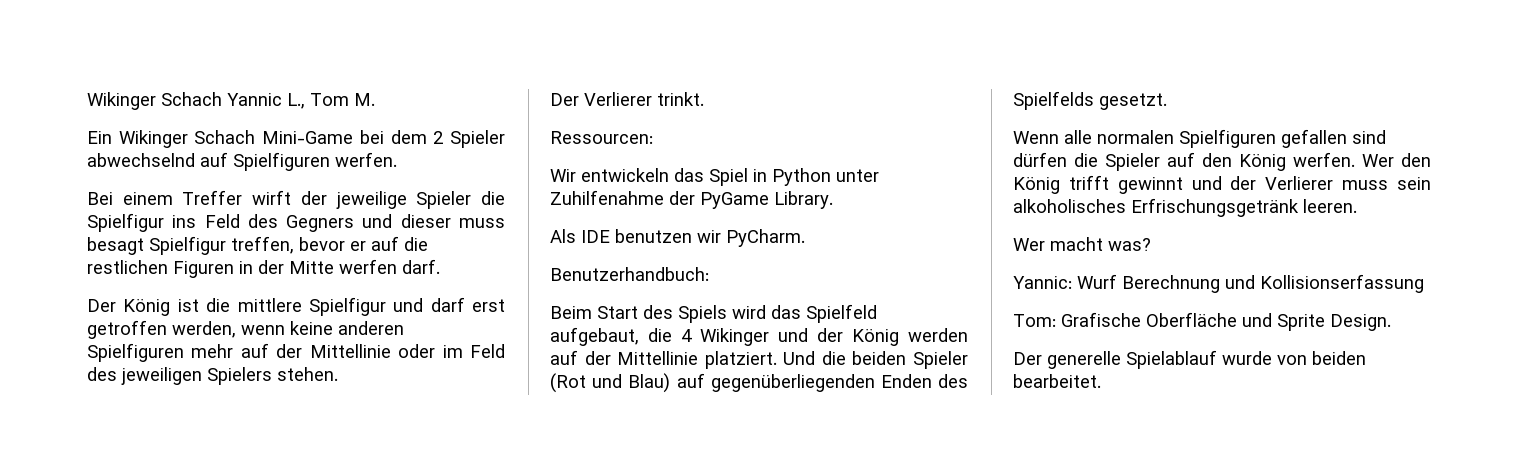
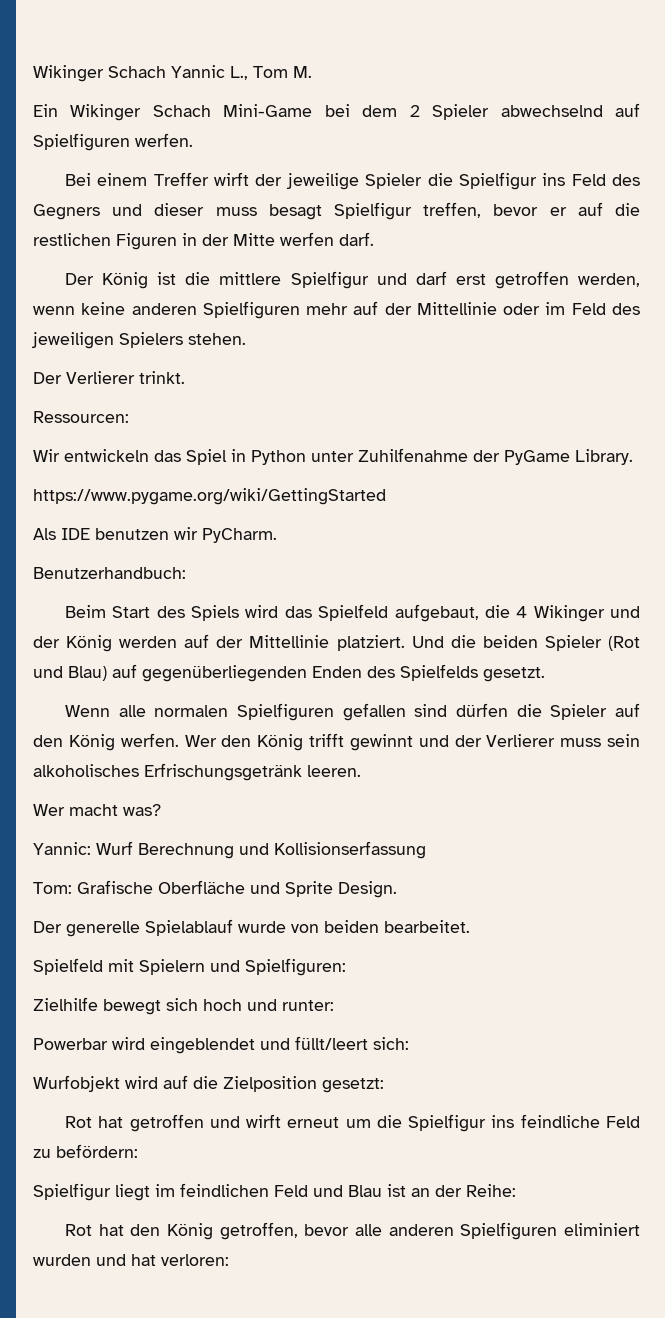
+ https://www.pygame.org/wiki/GettingStarted
+ Spielfeld mit Spielern und Spielfiguren:
+ Zielhilfe bewegt sich hoch und runter:
+ Powerbar wird eingeblendet und füllt/leert sich:
+ Wurfobjekt wird auf die Zielposition gesetzt:
+ Rot hat getroffen und wirft erneut um die Spielfigur ins feindliche Feld zu befördern:
+ Spielfigur liegt im feindlichen Feld und Blau ist an der Reihe:
+ Rot hat den König getroffen, bevor alle anderen Spielfiguren eliminiert wurden und hat verloren:

